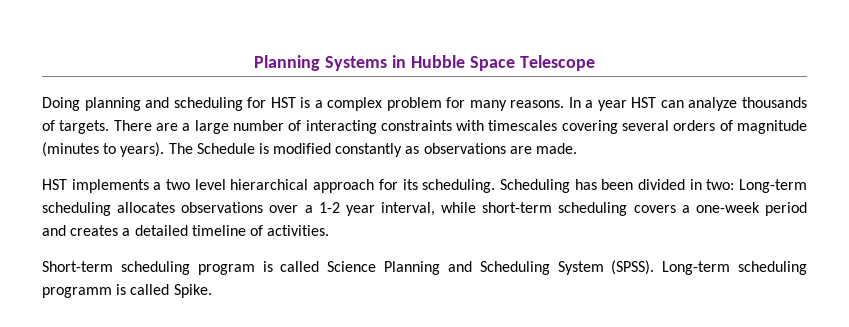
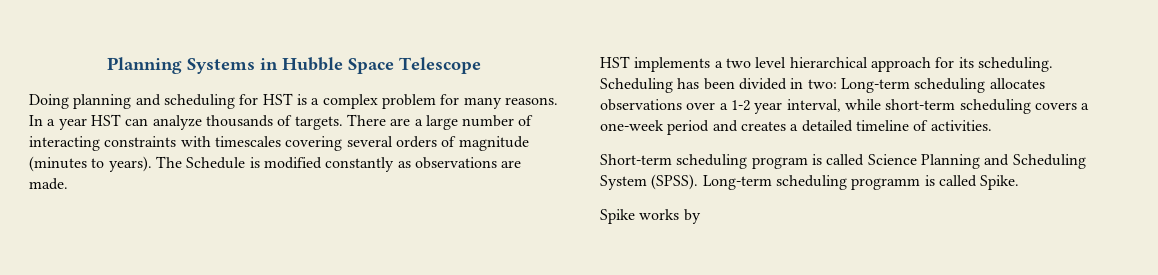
+ Spike works by

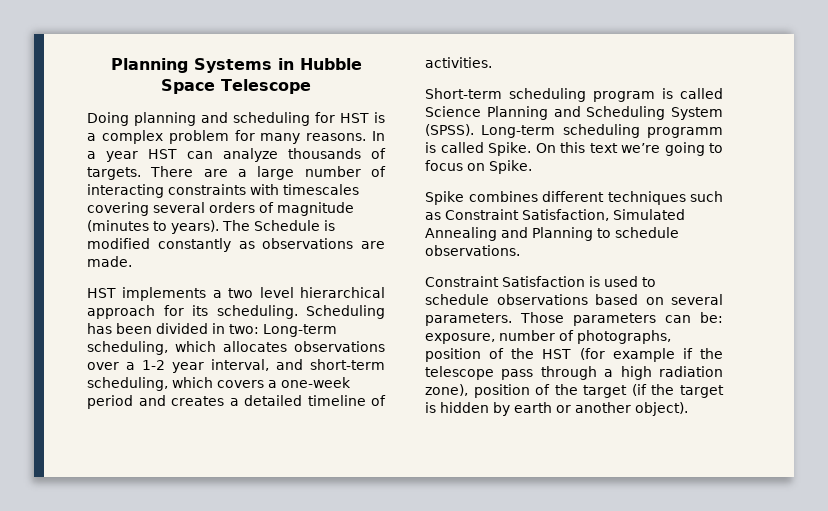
- Scheduling has been divided in two: Long-term scheduling allocates observations over a 1-2 year interval, while short-term scheduling covers a one-week period and creates a detailed timeline of activities.
+ Scheduling has been divided in two: Long-term scheduling, which allocates observations over a 1-2 year interval, and short-term scheduling, which covers a one-week period and creates a detailed timeline of activities.
- Long-term scheduling programm is called Spike.
- Spike works by
+ Long-term scheduling programm is called Spike. On this text we’re going to focus on Spike.
+ Spike combines different techniques such as Constraint Satisfaction, Simulated Annealing and Planning to schedule observations.
+ Constraint Satisfaction is used to schedule observations based on several parameters. Those parameters can be: exposure, number of photographs, position of the HST (for example if the telescope pass through a high radiation zone), position of the target (if the target is hidden by earth or another object).

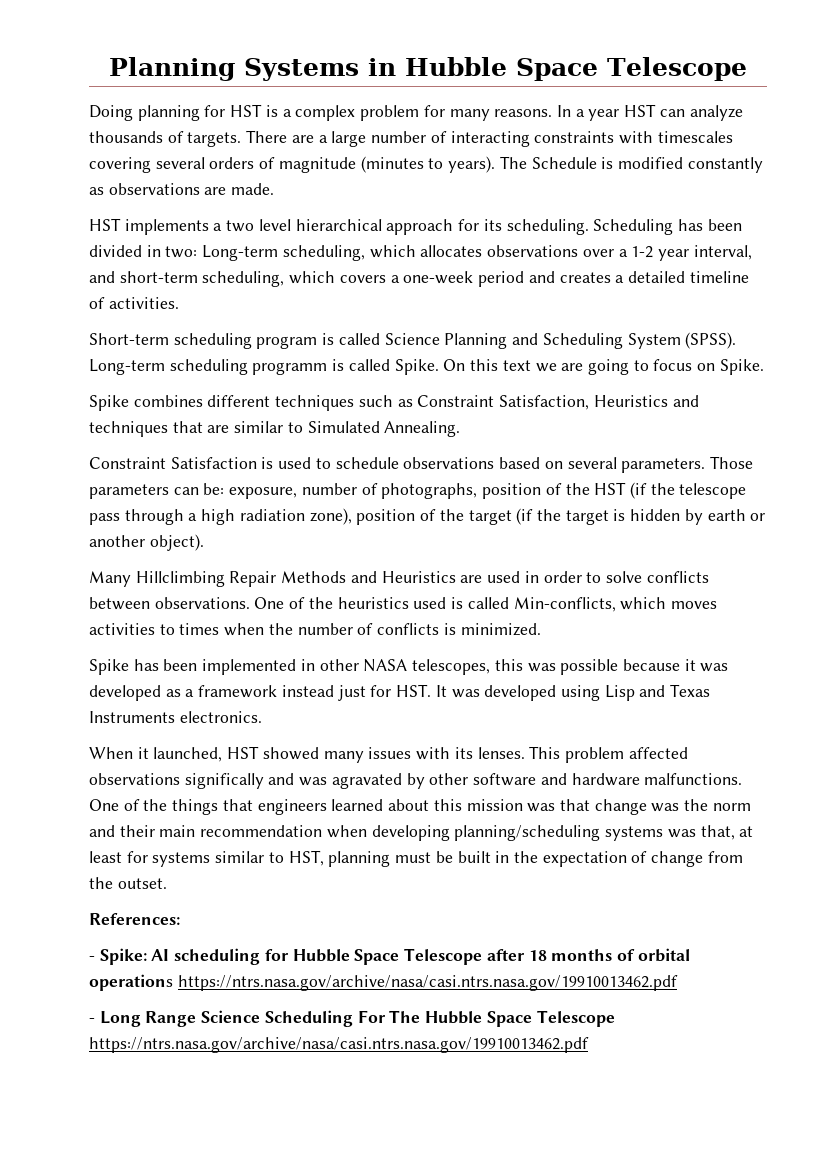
- Doing planning and scheduling for HST is a complex problem for many reasons.
+ Doing planning for HST is a complex problem for many reasons.
- On this text we’re going to focus on Spike.
+ On this text we are going to focus on Spike.
- Spike combines different techniques such as Constraint Satisfaction, Simulated Annealing and Planning to schedule observations.
+ Spike combines different techniques such as Constraint Satisfaction, Heuristics and techniques that are similar to Simulated Annealing.
- Those parameters can be: exposure, number of photographs, position of the HST (for example if the telescope pass through a high radiation zone), position of the target (if the target is hidden by earth or another object).
+ Those parameters can be: exposure, number of photographs, position of the HST (if the telescope pass through a high radiation zone), position of the target (if the target is hidden by earth or another object).
+ Many Hillclimbing Repair Methods and Heuristics are used in order to solve conflicts between observations. One of the heuristics used is called Min-conflicts, which moves activities to times when the number of conflicts is minimized.
+ Spike has been implemented in other NASA telescopes, this was possible because it was developed as a framework instead just for HST. It was developed using Lisp and Texas Instruments electronics.
+ When it launched, HST showed many issues with its lenses. This problem affected observations significally and was agravated by other software and hardware malfunctions. One of the things that engineers learned about this mission was that change was the norm and their main recommendation when developing planning/scheduling systems was that, at least for systems similar to HST, planning must be built in the expectation of change from the outset.
+ References:
+ - Spike: AI scheduling for Hubble Space Telescope after 18 months of orbital operations https://ntrs.nasa.gov/archive/nasa/casi.ntrs.nasa.gov/19910013462.pdf
+ - Long Range Science Scheduling For The Hubble Space Telescope https://ntrs.nasa.gov/archive/nasa/casi.ntrs.nasa.gov/19910013462.pdf

